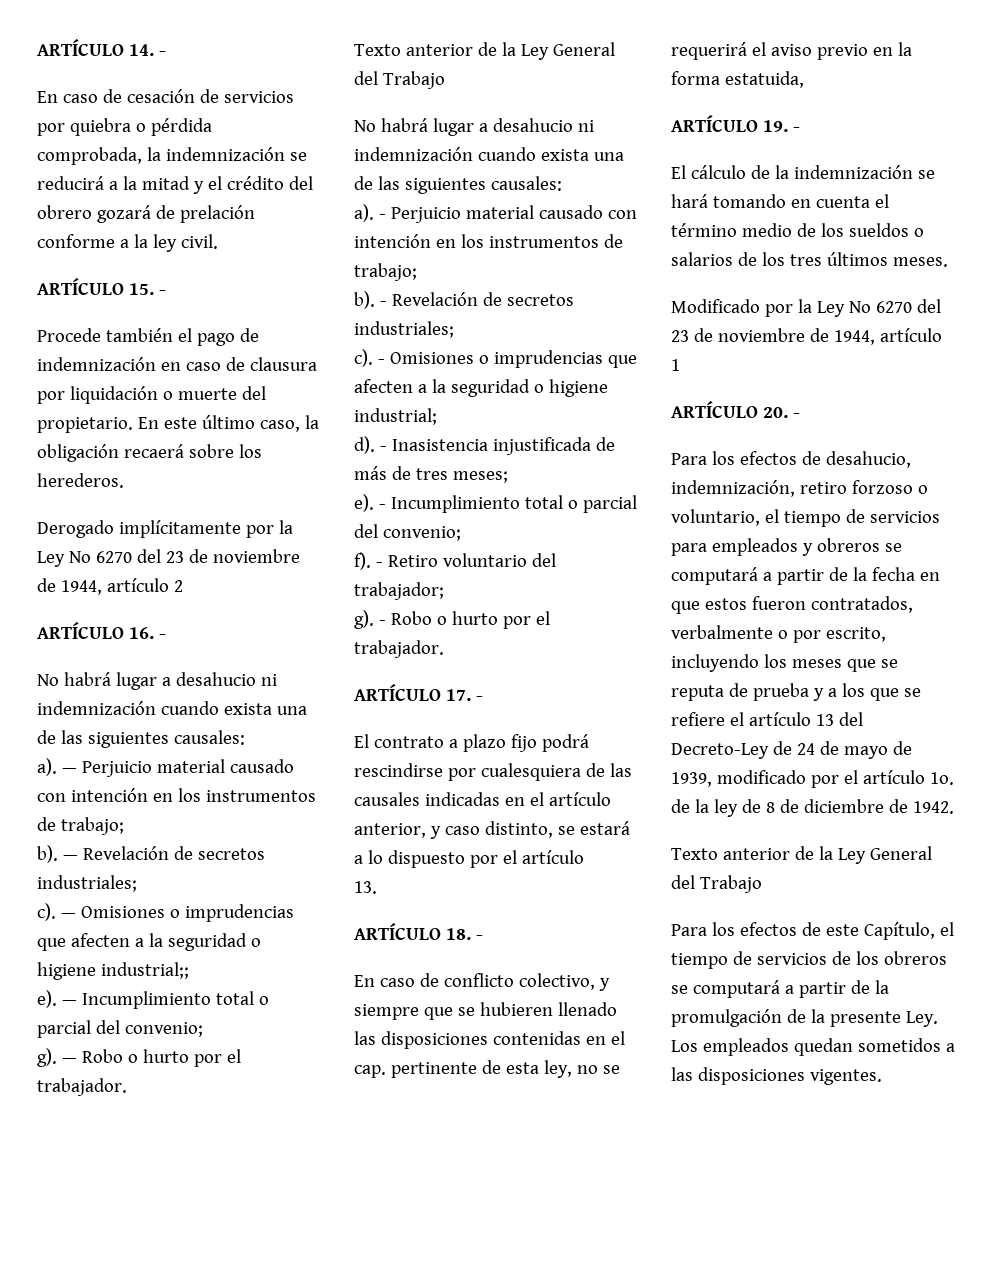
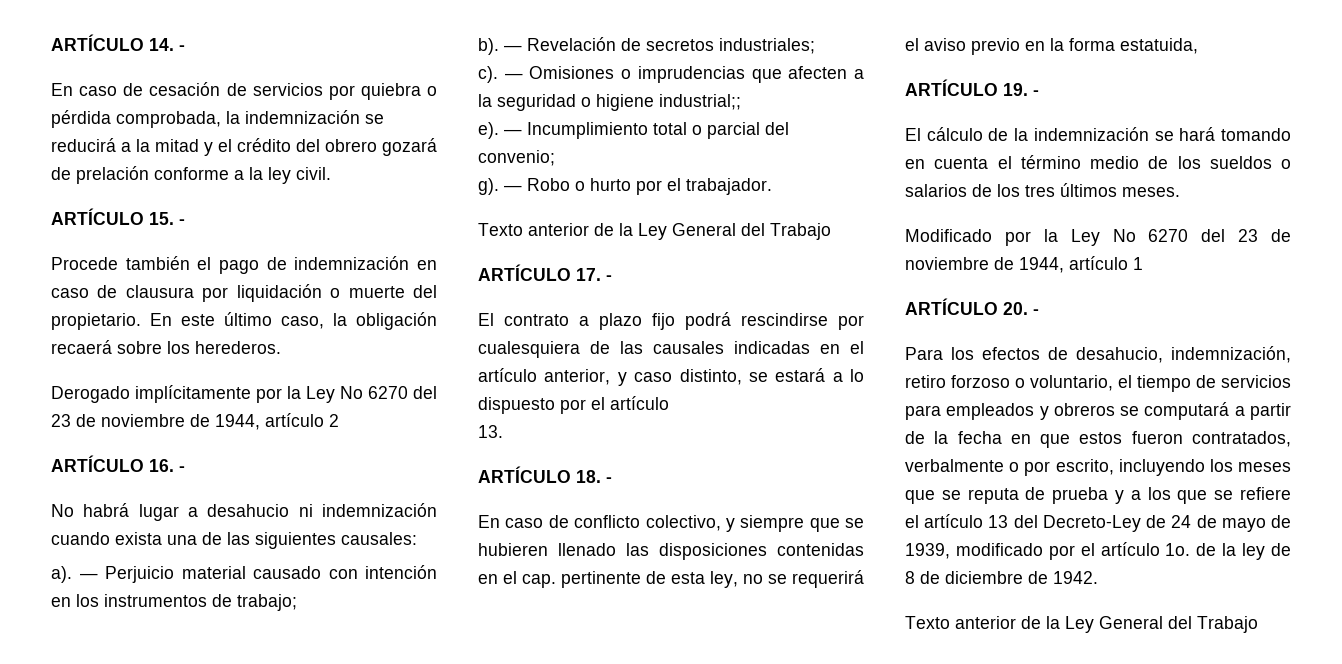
  — Robo o hurto por el trabajador.
  Texto anterior de la Ley General del Trabajo
- No habrá lugar a desahucio ni indemnización cuando exista una de las siguientes causales:
- a). - Perjuicio material causado con intención en los instrumentos de trabajo;
- b). - Revelación de secretos industriales;
- c). - Omisiones o imprudencias que afecten a la seguridad o higiene industrial;
- d). - Inasistencia injustificada de más de tres meses;
- e). - Incumplimiento total o parcial del convenio;
- f). - Retiro voluntario del trabajador;
- g). - Robo o hurto por el trabajador.
- Para los efectos de este Capítulo, el tiempo de servicios de los obreros se computará a partir de la promulgación de la presente Ley. Los empleados quedan sometidos a las disposiciones vigentes.

